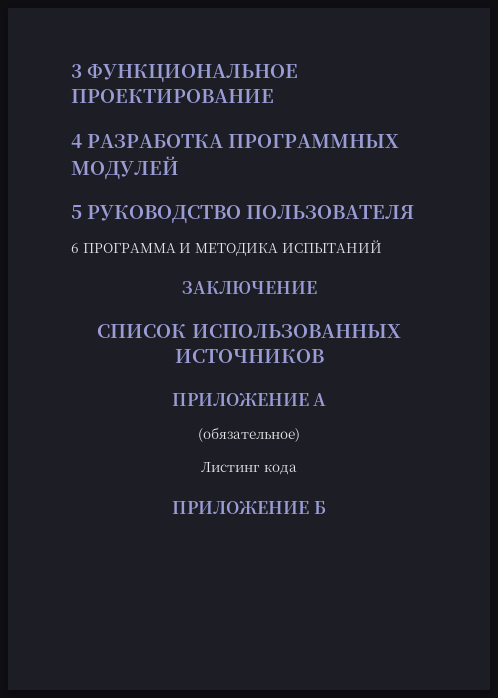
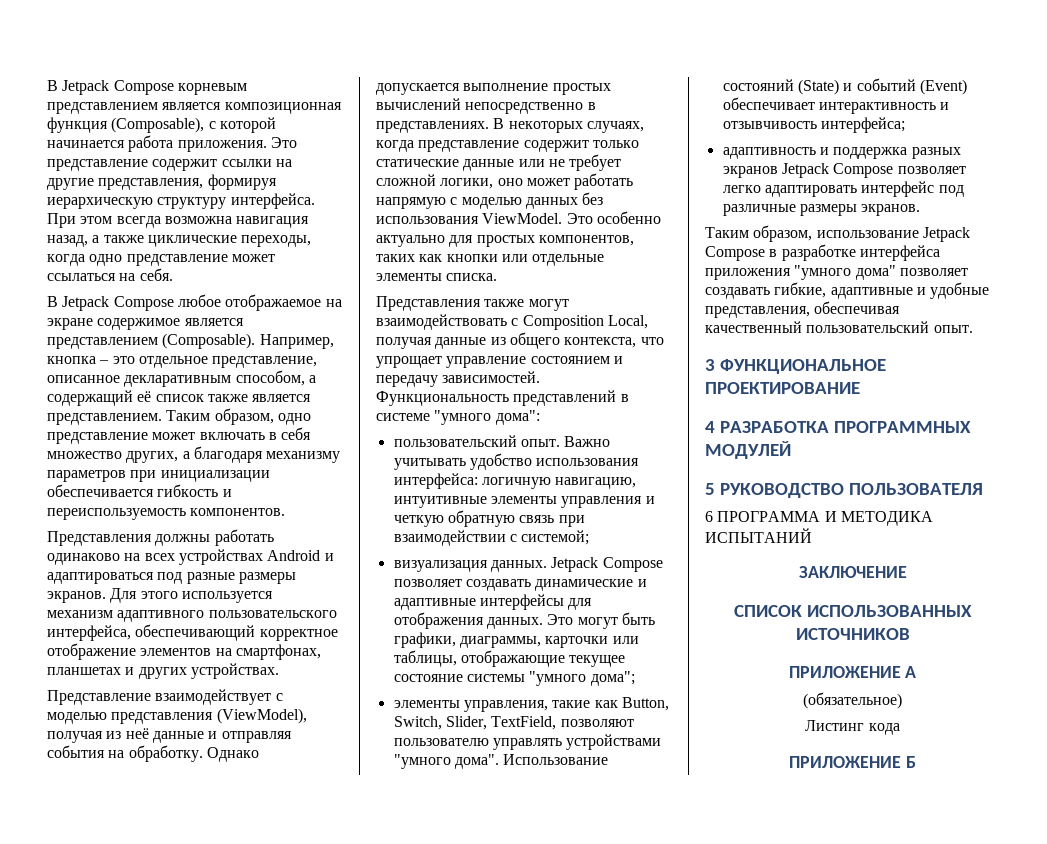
+ В Jetpack Compose корневым представлением является композиционная функция (Composable), с которой начинается работа приложения. Это представление содержит ссылки на другие представления, формируя иерархическую структуру интерфейса. При этом всегда возможна навигация назад, а также циклические переходы, когда одно представление может ссылаться на себя.
+ В Jetpack Compose любое отображаемое на экране содержимое является представлением (Composable). Например, кнопка – это отдельное представление, описанное декларативным способом, а содержащий её список также является представлением. Таким образом, одно представление может включать в себя множество других, а благодаря механизму параметров при инициализации обеспечивается гибкость и переиспользуемость компонентов.
+ Представления должны работать одинаково на всех устройствах Android и адаптироваться под разные размеры экранов. Для этого используется механизм адаптивного пользовательского интерфейса, обеспечивающий корректное отображение элементов на смартфонах, планшетах и других устройствах.
+ Представление взаимодействует с моделью представления (ViewModel), получая из неё данные и отправляя события на обработку. Однако допускается выполнение простых вычислений непосредственно в представлениях. В некоторых случаях, когда представление содержит только статические данные или не требует сложной логики, оно может работать напрямую с моделью данных без использования ViewModel. Это особенно актуально для простых компонентов, таких как кнопки или отдельные элементы списка.
+ Представления также могут взаимодействовать с Composition Local, получая данные из общего контекста, что упрощает управление состоянием и передачу зависимостей. Функциональность представлений в системе "умного дома":
+ пользовательский опыт. Важно учитывать удобство использования интерфейса: логичную навигацию, интуитивные элементы управления и четкую обратную связь при взаимодействии с системой;
+ визуализация данных. Jetpack Compose позволяет создавать динамические и адаптивные интерфейсы для отображения данных. Это могут быть графики, диаграммы, карточки или таблицы, отображающие текущее состояние системы "умного дома";
+ элементы управления, такие как Button, Switch, Slider, TextField, позволяют пользователю управлять устройствами "умного дома". Использование состояний (State) и событий (Event) обеспечивает интерактивность и отзывчивость интерфейса;
+ адаптивность и поддержка разных экранов Jetpack Compose позволяет легко адаптировать интерфейс под различные размеры экранов.
+ Таким образом, использование Jetpack Compose в разработке интерфейса приложения "умного дома" позволяет создавать гибкие, адаптивные и удобные представления, обеспечивая качественный пользовательский опыт.

